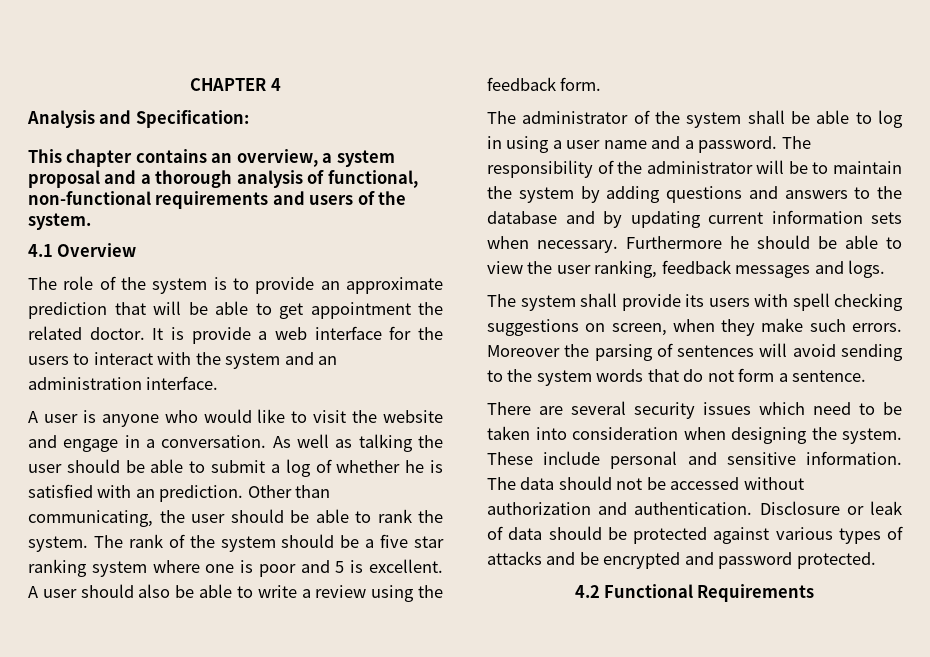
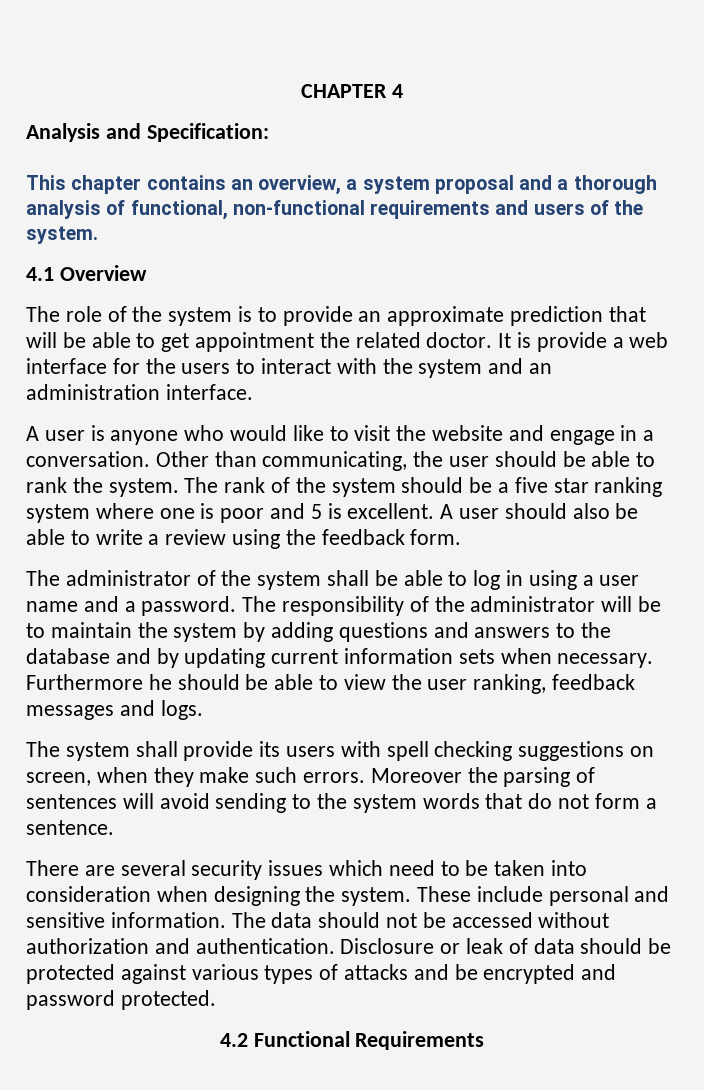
- As well as talking the user should be able to submit a log of whether he is satisfied with an prediction.

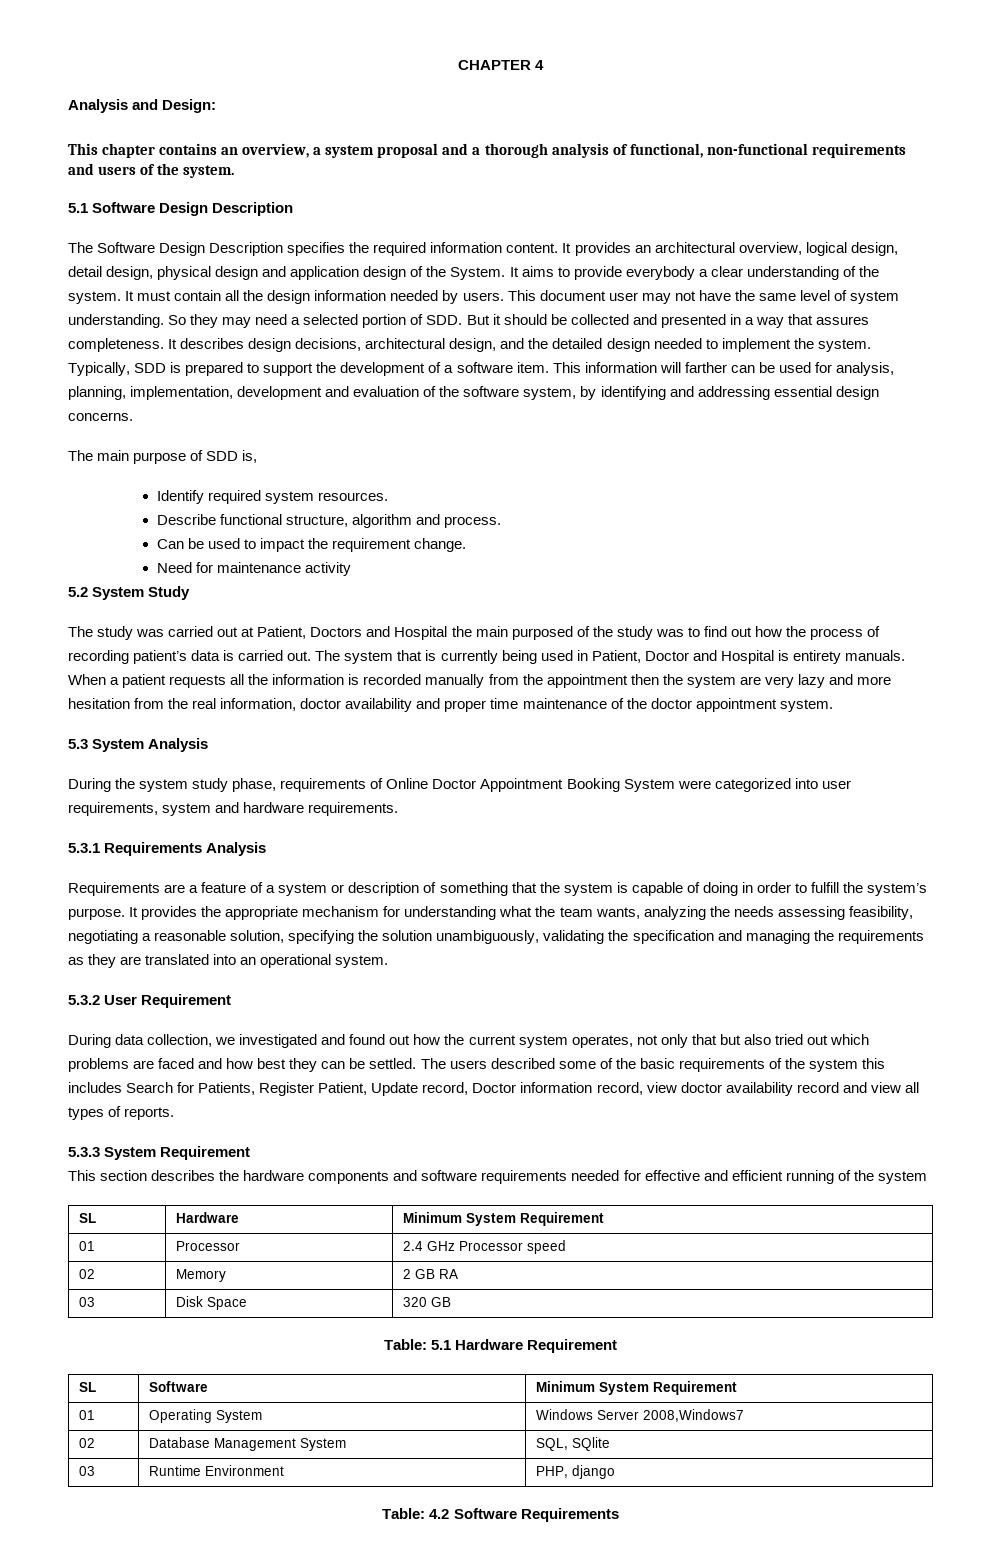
- Analysis and Specification:
+ Analysis and Design:
- 4.1 Overview
- The role of the system is to provide an approximate prediction that will be able to get appointment the related doctor. It is provide a web interface for the users to interact with the system and an administration interface.
- A user is anyone who would like to visit the website and engage in a conversation. Other than communicating, the user should be able to rank the system. The rank of the system should be a five star ranking system where one is poor and 5 is excellent. A user should also be able to write a review using the feedback form.
- The administrator of the system shall be able to log in using a user name and a password. The responsibility of the administrator will be to maintain the system by adding questions and answers to the database and by updating current information sets when necessary. Furthermore he should be able to view the user ranking, feedback messages and logs.
- The system shall provide its users with spell checking suggestions on screen, when they make such errors. Moreover the parsing of sentences will avoid sending to the system words that do not form a sentence.
- There are several security issues which need to be taken into consideration when designing the system. These include personal and sensitive information. The data should not be accessed without authorization and authentication. Disclosure or leak of data should be protected against various types of attacks and be encrypted and password protected.
- 4.2 Functional Requirements
+ 5.1 Software Design Description
+ The Software Design Description specifies the required information content. It provides an architectural overview, logical design, detail design, physical design and application design of the System. It aims to provide everybody a clear understanding of the system. It must contain all the design information needed by users. This document user may not have the same level of system understanding. So they may need a selected portion of SDD. But it should be collected and presented in a way that assures completeness. It describes design decisions, architectural design, and the detailed design needed to implement the system. Typically, SDD is prepared to support the development of a software item. This information will farther can be used for analysis, planning, implementation, development and evaluation of the software system, by identifying and addressing essential design concerns.
+ The main purpose of SDD is,
+ Identify required system resources.
+ Describe functional structure, algorithm and process.
+ Can be used to impact the requirement change.
+ Need for maintenance activity
+ 5.2 System Study
+ The study was carried out at Patient, Doctors and Hospital the main purposed of the study was to find out how the process of recording patient’s data is carried out. The system that is currently being used in Patient, Doctor and Hospital is entirety manuals. When a patient requests all the information is recorded manually from the appointment then the system are very lazy and more hesitation from the real information, doctor availability and proper time maintenance of the doctor appointment system.
+ 5.3 System Analysis
+ During the system study phase, requirements of Online Doctor Appointment Booking System were categorized into user requirements, system and hardware requirements.
+ 5.3.1 Requirements Analysis
+ Requirements are a feature of a system or description of something that the system is capable of doing in order to fulfill the system’s purpose. It provides the appropriate mechanism for understanding what the team wants, analyzing the needs assessing feasibility, negotiating a reasonable solution, specifying the solution unambiguously, validating the specification and managing the requirements as they are translated into an operational system.
+ 5.3.2 User Requirement
+ During data collection, we investigated and found out how the current system operates, not only that but also tried out which problems are faced and how best they can be settled. The users described some of the basic requirements of the system this includes Search for Patients, Register Patient, Update record, Doctor information record, view doctor availability record and view all types of reports.
+ 5.3.3 System Requirement
+ This section describes the hardware components and software requirements needed for effective and efficient running of the system
+ SL | Hardware | Minimum System Requirement
+ 01 | Processor | 2.4 GHz Processor speed
+ 02 | Memory | 2 GB RA
+ 03 | Disk Space | 320 GB
+ Table: 5.1 Hardware Requirement
+ SL | Software | Minimum System Requirement
+ 01 | Operating System | Windows Server 2008,Windows7
+ 02 | Database Management System | SQL, SQlite
+ 03 | Runtime Environment | PHP, django
+ Table: 4.2 Software Requirements

